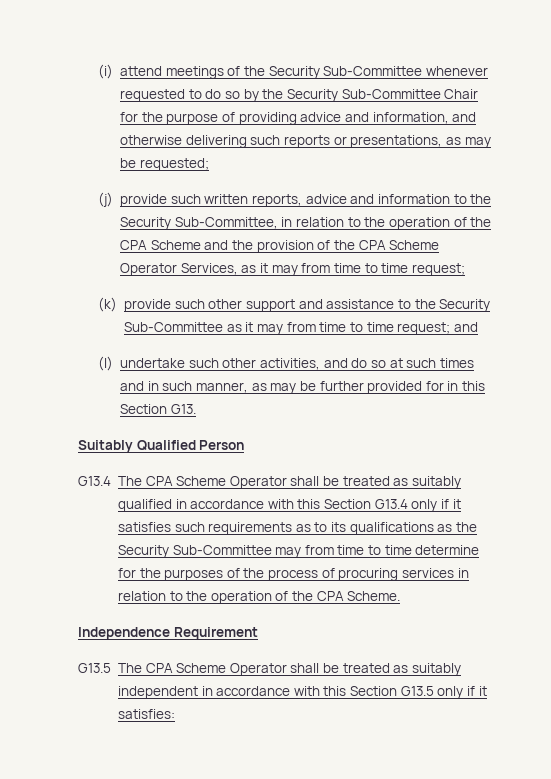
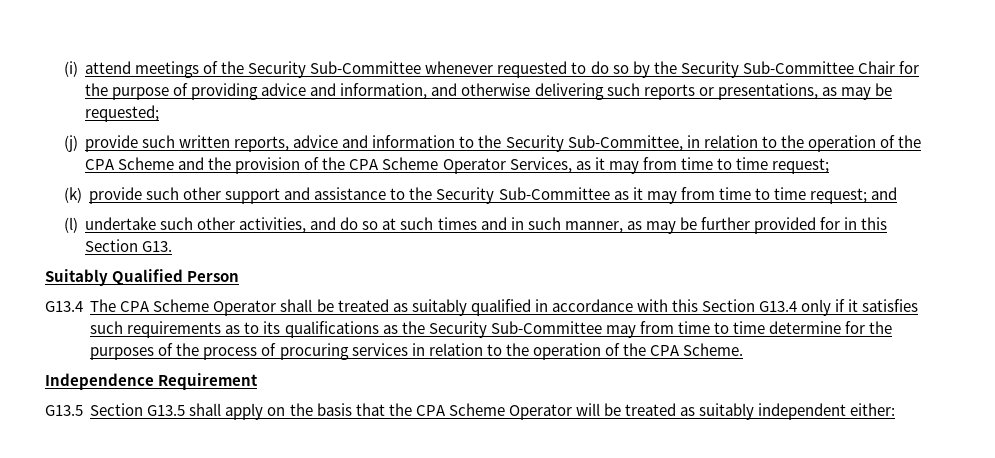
- G13.5 The CPA Scheme Operator shall be treated as suitably independent in accordance with this Section G13.5 only if it satisfies:
+ G13.5 Section G13.5 shall apply on the basis that the CPA Scheme Operator will be treated as suitably independent either:

